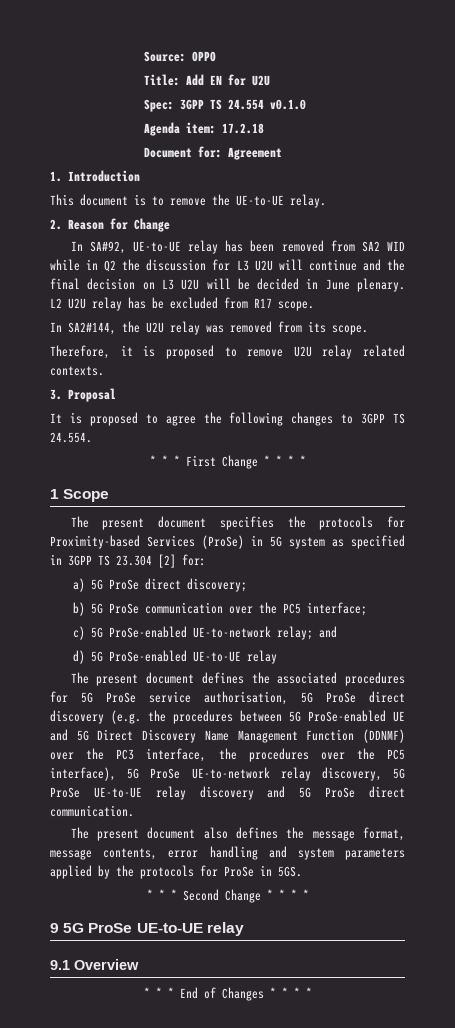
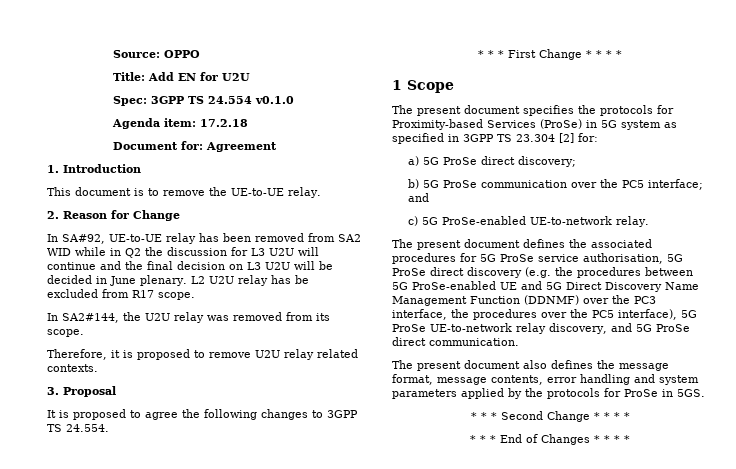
- b) 5G ProSe communication over the PC5 interface;
+ b) 5G ProSe communication over the PC5 interface; and
- c) 5G ProSe-enabled UE-to-network relay; and
- d) 5G ProSe-enabled UE-to-UE relay
+ c) 5G ProSe-enabled UE-to-network relay.
- The present document defines the associated procedures for 5G ProSe service authorisation, 5G ProSe direct discovery (e.g. the procedures between 5G ProSe-enabled UE and 5G Direct Discovery Name Management Function (DDNMF) over the PC3 interface, the procedures over the PC5 interface), 5G ProSe UE-to-network relay discovery, 5G ProSe UE-to-UE relay discovery and 5G ProSe direct communication.
+ The present document defines the associated procedures for 5G ProSe service authorisation, 5G ProSe direct discovery (e.g. the procedures between 5G ProSe-enabled UE and 5G Direct Discovery Name Management Function (DDNMF) over the PC3 interface, the procedures over the PC5 interface), 5G ProSe UE-to-network relay discovery, and 5G ProSe direct communication.
- 9 5G ProSe UE-to-UE relay
- 9.1 Overview

